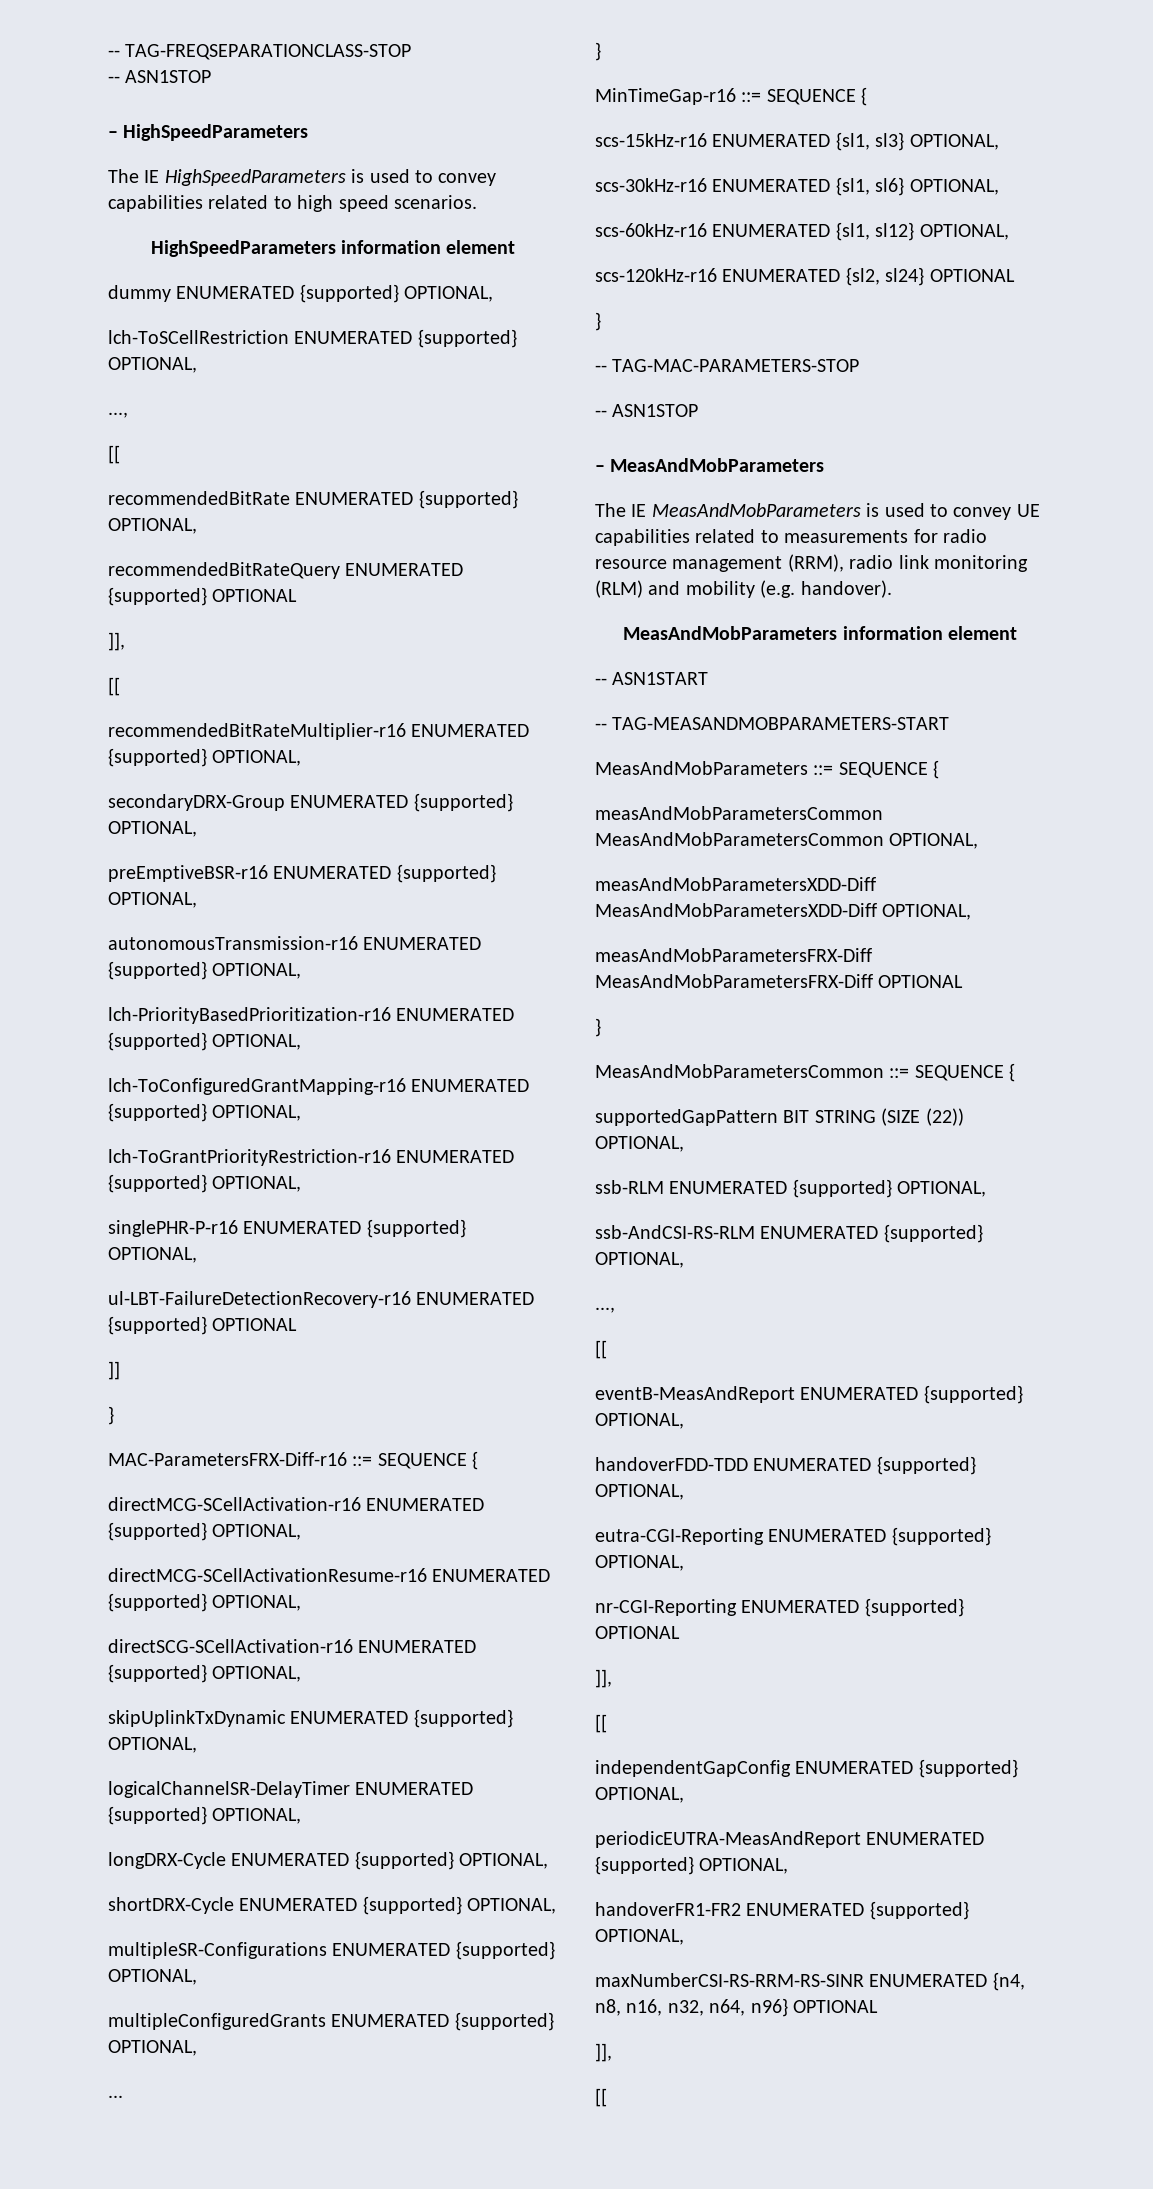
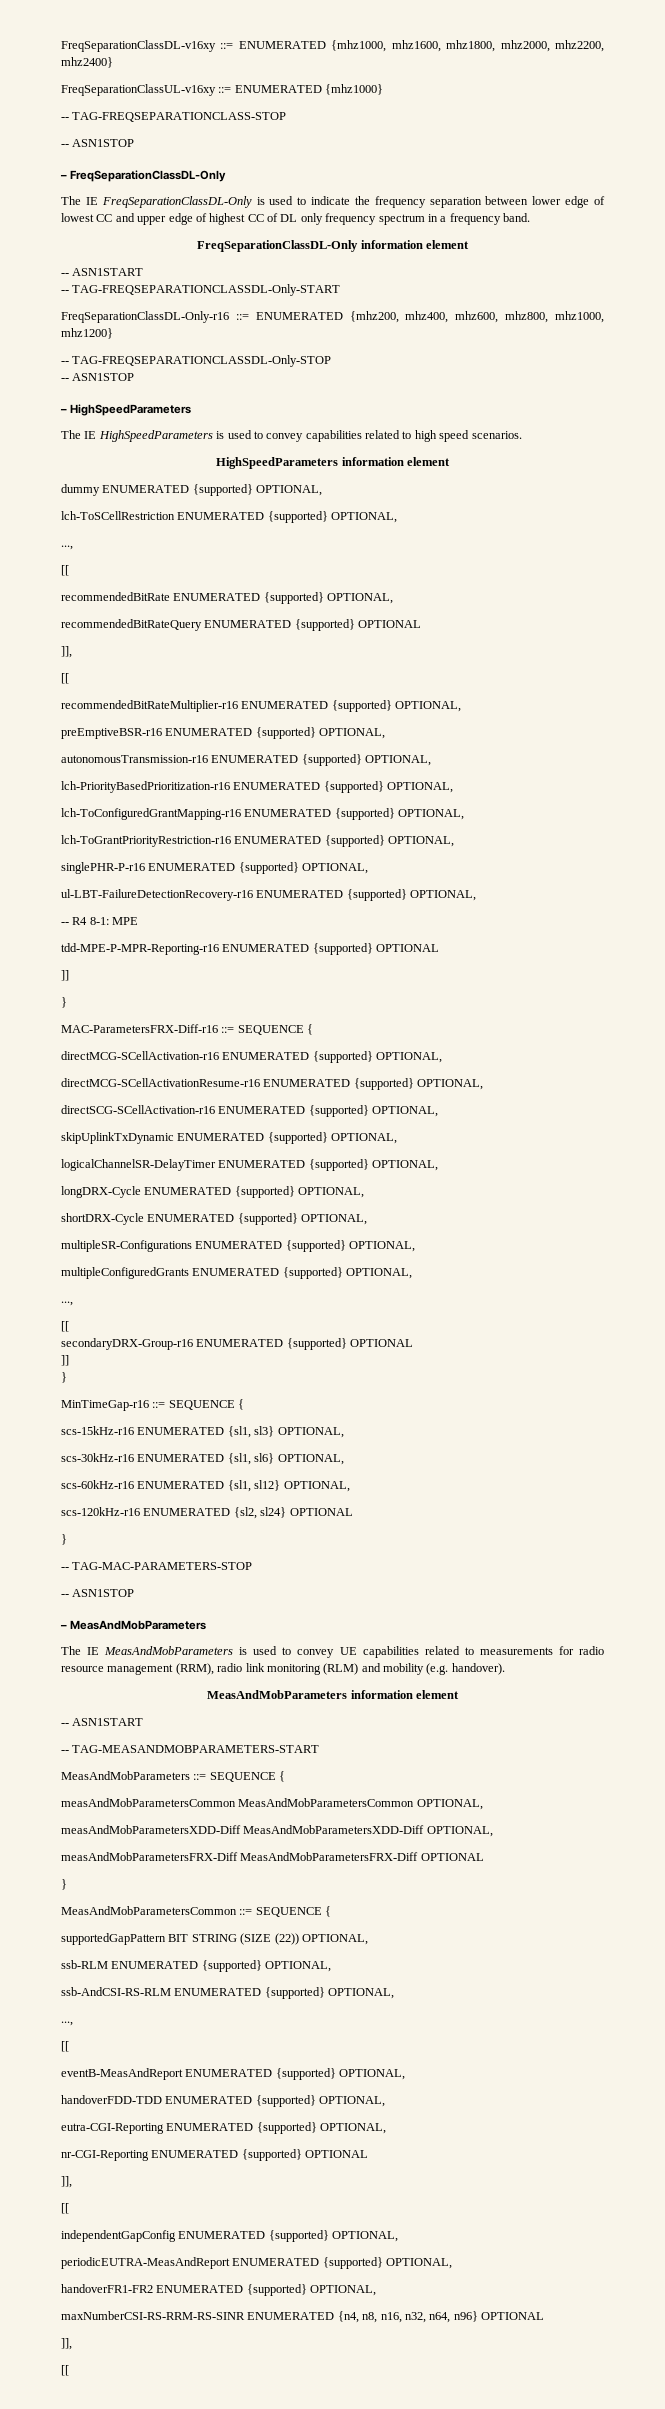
+ FreqSeparationClassDL-v16xy ::= ENUMERATED {mhz1000, mhz1600, mhz1800, mhz2000, mhz2200, mhz2400}
+ FreqSeparationClassUL-v16xy ::= ENUMERATED {mhz1000}
  -- TAG-FREQSEPARATIONCLASS-STOP
+ -- ASN1STOP
+ – FreqSeparationClassDL-Only
+ The IE FreqSeparationClassDL-Only is used to indicate the frequency separation between lower edge of lowest CC and upper edge of highest CC of DL only frequency spectrum in a frequency band.
+ FreqSeparationClassDL-Only information element
+ -- ASN1START
+ -- TAG-FREQSEPARATIONCLASSDL-Only-START
+ FreqSeparationClassDL-Only-r16 ::= ENUMERATED {mhz200, mhz400, mhz600, mhz800, mhz1000, mhz1200}
+ -- TAG-FREQSEPARATIONCLASSDL-Only-STOP
- secondaryDRX-Group ENUMERATED {supported} OPTIONAL,
- ul-LBT-FailureDetectionRecovery-r16 ENUMERATED {supported} OPTIONAL
+ ul-LBT-FailureDetectionRecovery-r16 ENUMERATED {supported} OPTIONAL,
+ -- R4 8-1: MPE
+ tdd-MPE-P-MPR-Reporting-r16 ENUMERATED {supported} OPTIONAL
  multipleConfiguredGrants ENUMERATED {supported} OPTIONAL,
- ...
+ ...,
+ [[
+ secondaryDRX-Group-r16 ENUMERATED {supported} OPTIONAL
+ ]]

